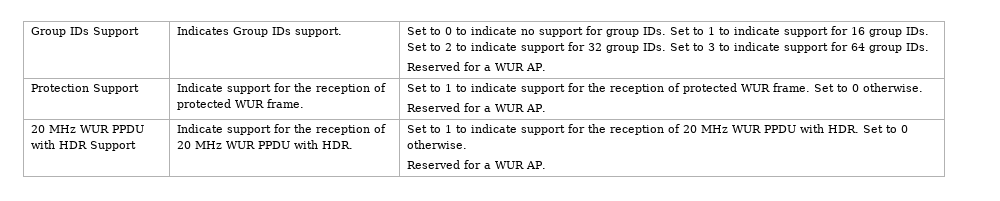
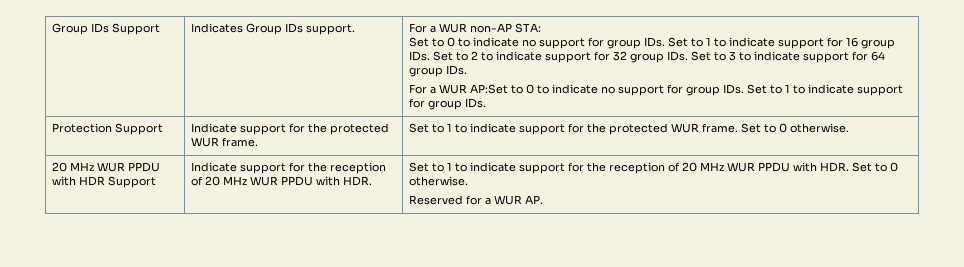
+ For a WUR non-AP STA:
  Set to 0 to indicate no support for group IDs. Set to 1 to indicate support for 16 group IDs. Set to 2 to indicate support for 32 group IDs. Set to 3 to indicate support for 64 group IDs.
- Reserved for a WUR AP.
+ For a WUR AP:Set to 0 to indicate no support for group IDs. Set to 1 to indicate support for group IDs.
- Protection Support | Indicate support for the reception of protected WUR frame. | Set to 1 to indicate support for the reception of protected WUR frame. Set to 0 otherwise.
- Reserved for a WUR AP.
+ Protection Support | Indicate support for the protected WUR frame. | Set to 1 to indicate support for the protected WUR frame. Set to 0 otherwise.

